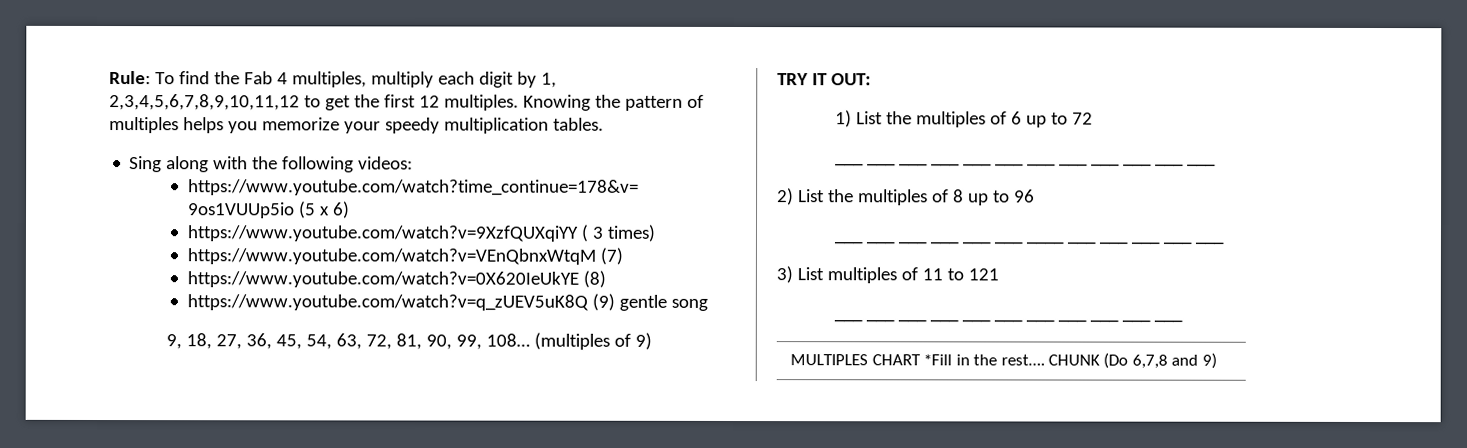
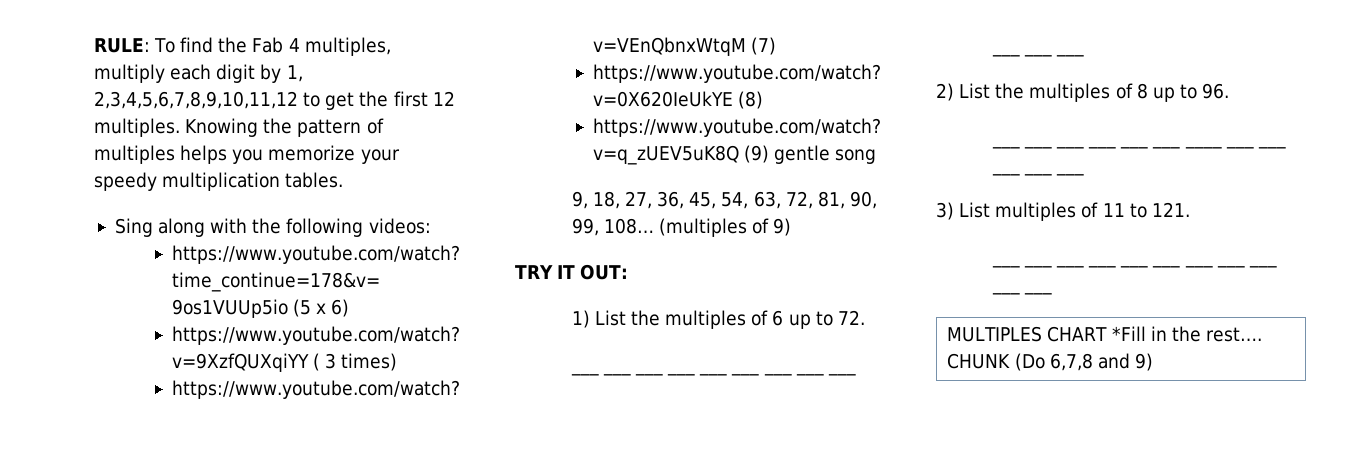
- Rule: To find the Fab 4 multiples, multiply each digit by 1, 2,3,4,5,6,7,8,9,10,11,12 to get the first 12 multiples.
+ RULE: To find the Fab 4 multiples, multiply each digit by 1, 2,3,4,5,6,7,8,9,10,11,12 to get the first 12 multiples.
- 1) List the multiples of 6 up to 72
+ 1) List the multiples of 6 up to 72.
- 2) List the multiples of 8 up to 96
+ 2) List the multiples of 8 up to 96.
- 3) List multiples of 11 to 121
+ 3) List multiples of 11 to 121.

